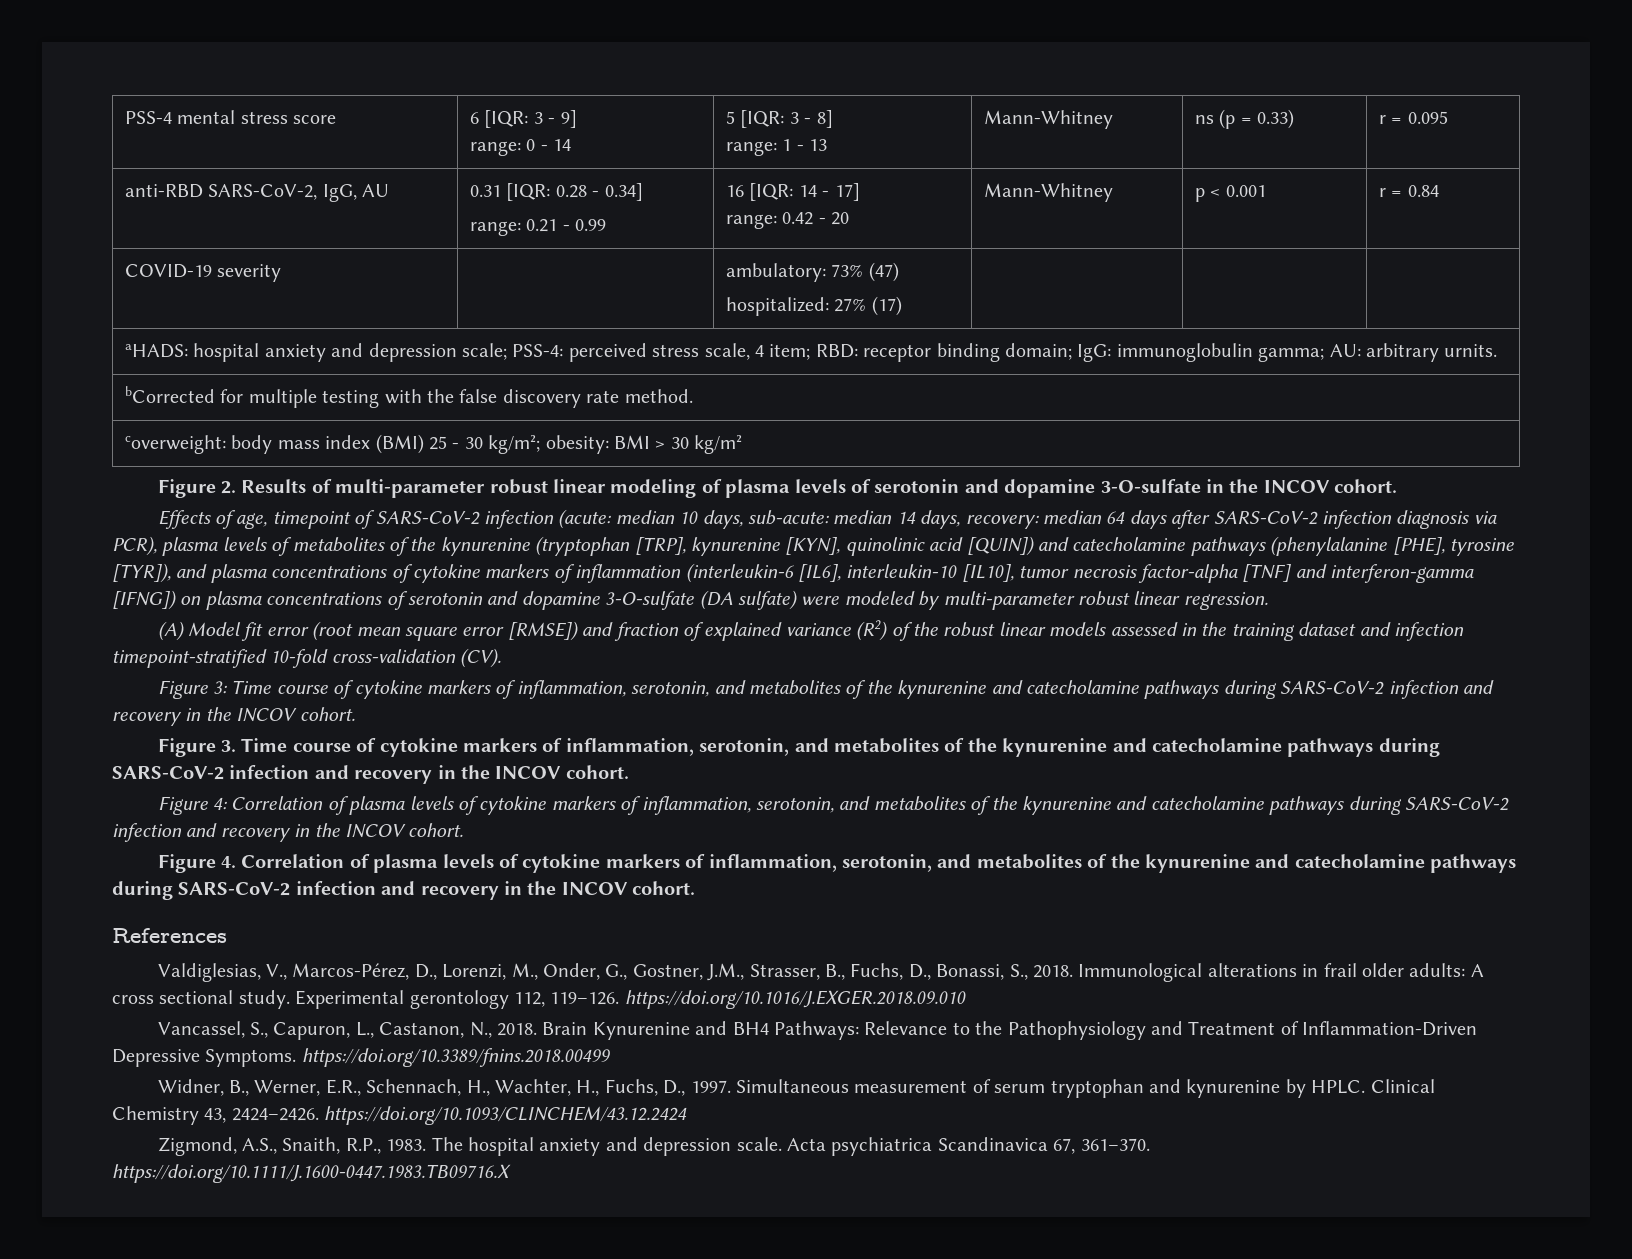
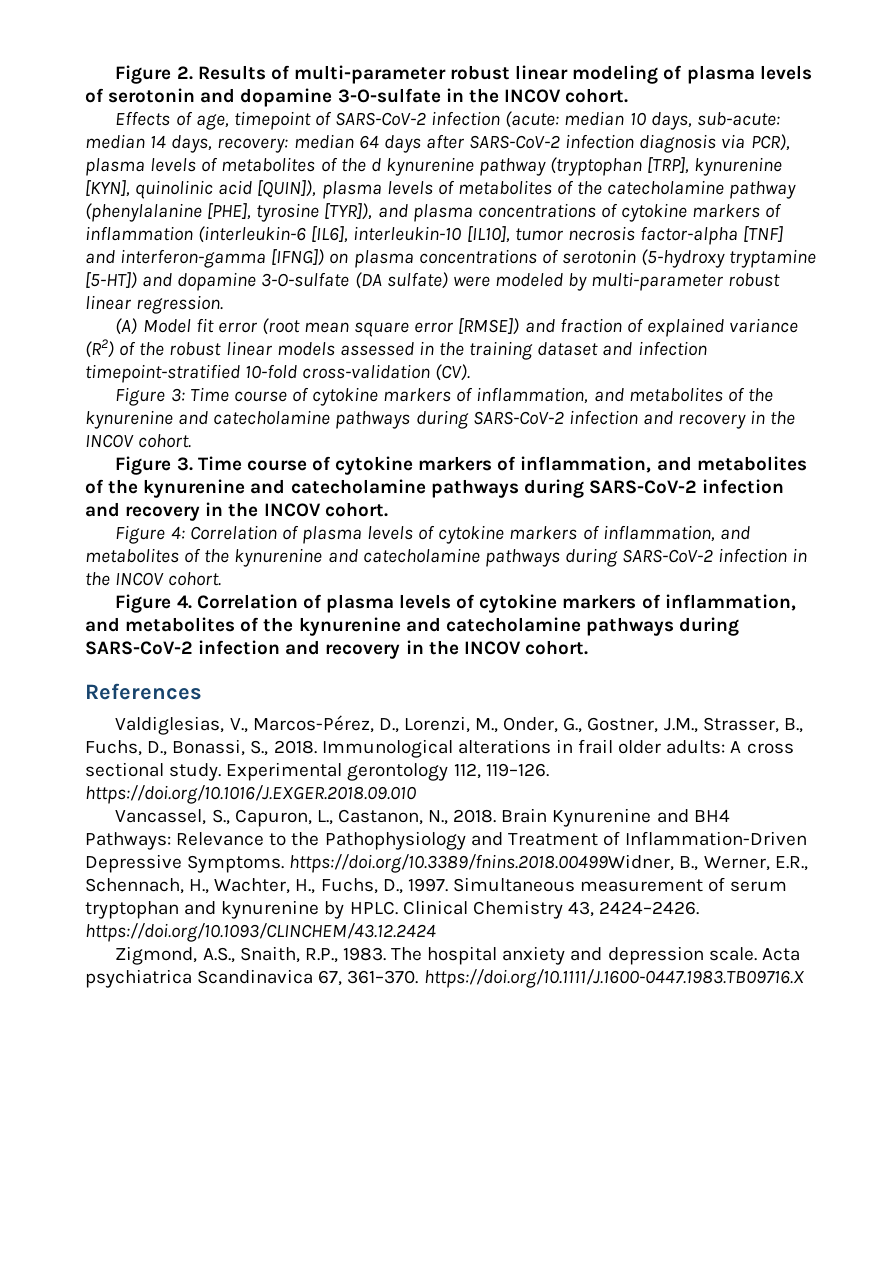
- PSS-4 mental stress score | 6 [IQR: 3 - 9]
- range: 0 - 14 | 5 [IQR: 3 - 8]
- range: 1 - 13 | Mann-Whitney | ns (p = 0.33) | r = 0.095
- anti-RBD SARS-CoV-2, IgG, AU | 0.31 [IQR: 0.28 - 0.34]
- range: 0.21 - 0.99 | 16 [IQR: 14 - 17]
- range: 0.42 - 20 | Mann-Whitney | p < 0.001 | r = 0.84
- COVID-19 severity | | ambulatory: 73% (47)
- hospitalized: 27% (17) | | |
- aHADS: hospital anxiety and depression scale; PSS-4: perceived stress scale, 4 item; RBD: receptor binding domain; IgG: immunoglobulin gamma; AU: arbitrary urnits.
- bCorrected for multiple testing with the false discovery rate method.
- coverweight: body mass index (BMI) 25 - 30 kg/m²; obesity: BMI > 30 kg/m²
- median 64 days after SARS-CoV-2 infection diagnosis via PCR), plasma levels of metabolites of the kynurenine (tryptophan [TRP], kynurenine [KYN], quinolinic acid [QUIN]) and catecholamine pathways (phenylalanine [PHE], tyrosine [TYR]), and plasma concentrations of cytokine markers of inflammation (interleukin-6 [IL6], interleukin-10 [IL10], tumor necrosis factor-alpha [TNF] and interferon-gamma [IFNG]) on plasma concentrations of serotonin and dopamine 3-O-sulfate (DA sulfate) were modeled by multi-parameter robust linear regression.
+ median 64 days after SARS-CoV-2 infection diagnosis via PCR), plasma levels of metabolites of the d kynurenine pathway (tryptophan [TRP], kynurenine [KYN], quinolinic acid [QUIN]), plasma levels of metabolites of the catecholamine pathway (phenylalanine [PHE], tyrosine [TYR]), and plasma concentrations of cytokine markers of inflammation (interleukin-6 [IL6], interleukin-10 [IL10], tumor necrosis factor-alpha [TNF] and interferon-gamma [IFNG]) on plasma concentrations of serotonin (5-hydroxy tryptamine [5-HT]) and dopamine 3-O-sulfate (DA sulfate) were modeled by multi-parameter robust linear regression.
- Figure 3: Time course of cytokine markers of inflammation, serotonin, and metabolites of the kynurenine and catecholamine pathways during SARS-CoV-2 infection and recovery in the INCOV cohort.
+ Figure 3: Time course of cytokine markers of inflammation, and metabolites of the kynurenine and catecholamine pathways during SARS-CoV-2 infection and recovery in the INCOV cohort.
- Figure 3. Time course of cytokine markers of inflammation, serotonin, and metabolites of the kynurenine and catecholamine pathways during SARS-CoV-2 infection and recovery in the INCOV cohort.
+ Figure 3. Time course of cytokine markers of inflammation, and metabolites of the kynurenine and catecholamine pathways during SARS-CoV-2 infection and recovery in the INCOV cohort.
- Figure 4: Correlation of plasma levels of cytokine markers of inflammation, serotonin, and metabolites of the kynurenine and catecholamine pathways during SARS-CoV-2 infection and recovery in the INCOV cohort.
+ Figure 4: Correlation of plasma levels of cytokine markers of inflammation, and metabolites of the kynurenine and catecholamine pathways during SARS-CoV-2 infection in the INCOV cohort.
- Figure 4. Correlation of plasma levels of cytokine markers of inflammation, serotonin, and metabolites of the kynurenine and catecholamine pathways during SARS-CoV-2 infection and recovery in the INCOV cohort.
+ Figure 4. Correlation of plasma levels of cytokine markers of inflammation, and metabolites of the kynurenine and catecholamine pathways during SARS-CoV-2 infection and recovery in the INCOV cohort.
- Brain Kynurenine and BH4 Pathways: Relevance to the Pathophysiology and Treatment of Inflammation-Driven Depressive Symptoms. https://doi.org/10.3389/fnins.2018.00499
- Widner, B., Werner, E.R., Schennach, H., Wachter, H., Fuchs, D., 1997.
+ Brain Kynurenine and BH4 Pathways: Relevance to the Pathophysiology and Treatment of Inflammation-Driven Depressive Symptoms. https://doi.org/10.3389/fnins.2018.00499Widner, B., Werner, E.R., Schennach, H., Wachter, H., Fuchs, D., 1997.

